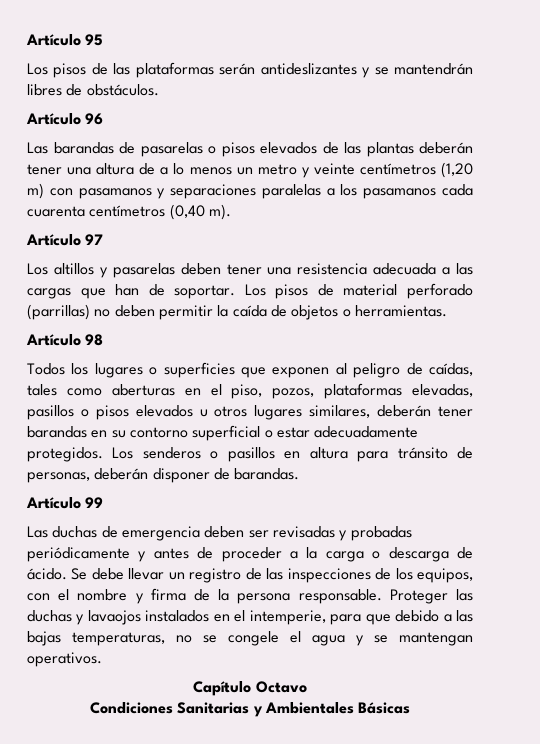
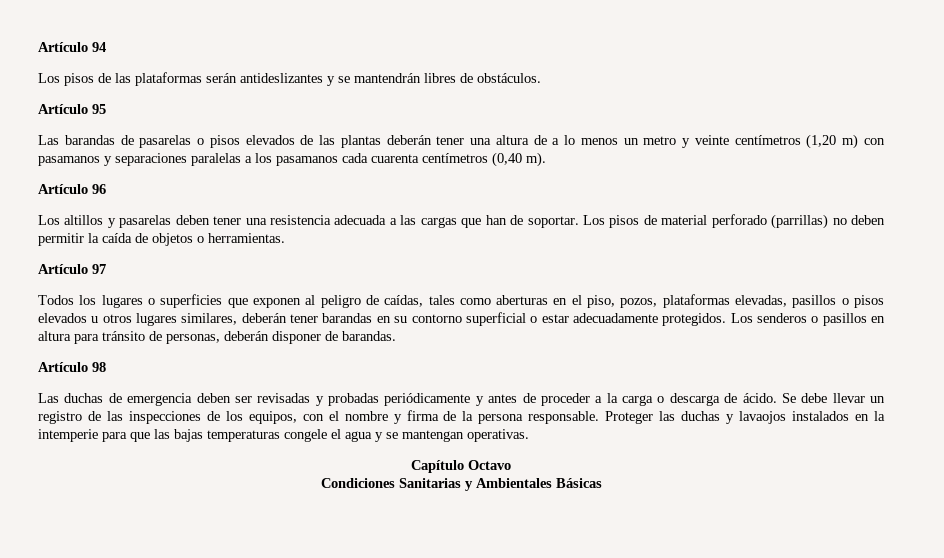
- Artículo 95
+ Artículo 94
- Artículo 96
+ Artículo 95
- Artículo 97
+ Artículo 96
- Artículo 98
+ Artículo 97
- Artículo 99
+ Artículo 98
- Proteger las duchas y lavaojos instalados en el intemperie, para que debido a las bajas temperaturas, no se congele el agua y se mantengan operativos.
+ Proteger las duchas y lavaojos instalados en la intemperie para que las bajas temperaturas congele el agua y se mantengan operativas.

